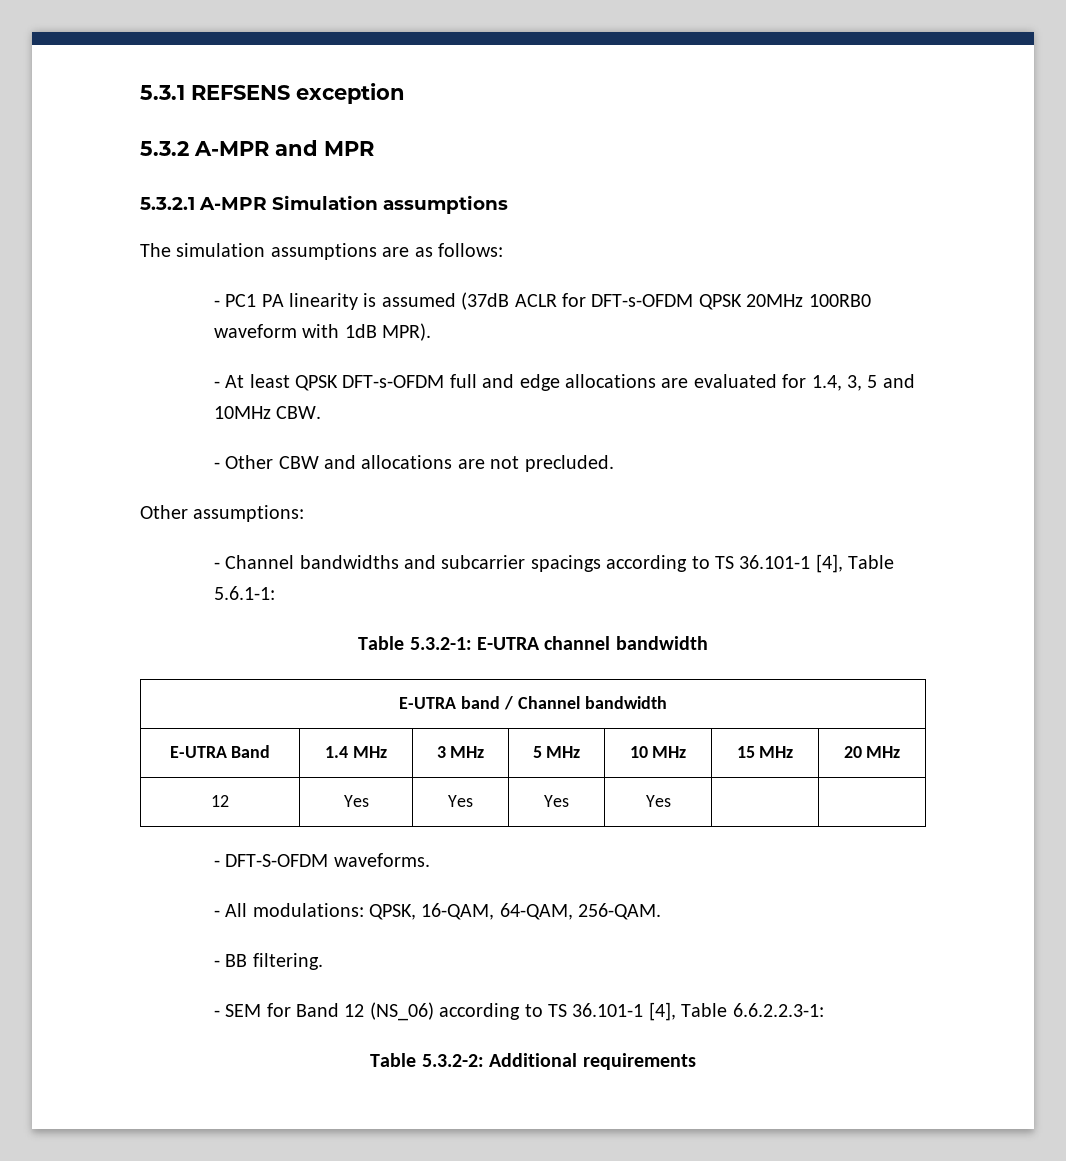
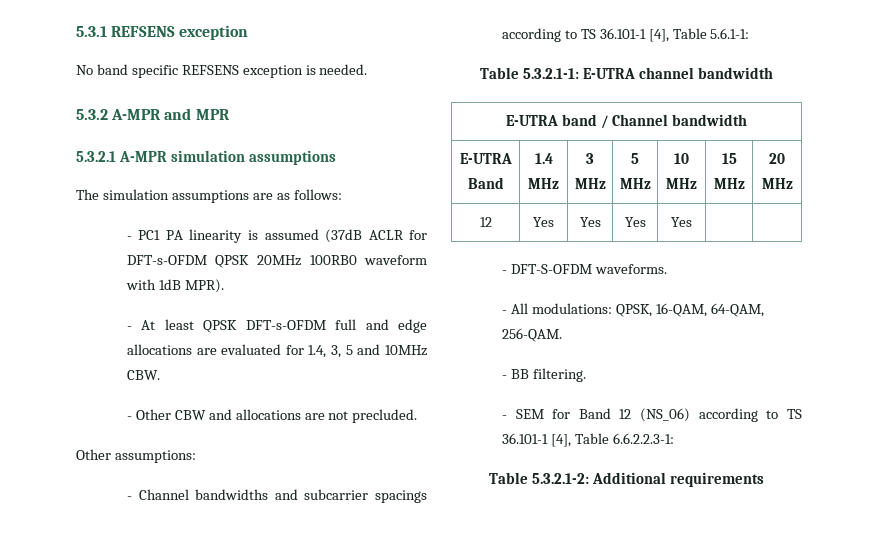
+ No band specific REFSENS exception is needed.
- 5.3.2.1 A-MPR Simulation assumptions
+ 5.3.2.1 A-MPR simulation assumptions
- Table 5.3.2-1: E-UTRA channel bandwidth
+ Table 5.3.2.1-1: E-UTRA channel bandwidth
- Table 5.3.2-2: Additional requirements
+ Table 5.3.2.1-2: Additional requirements

